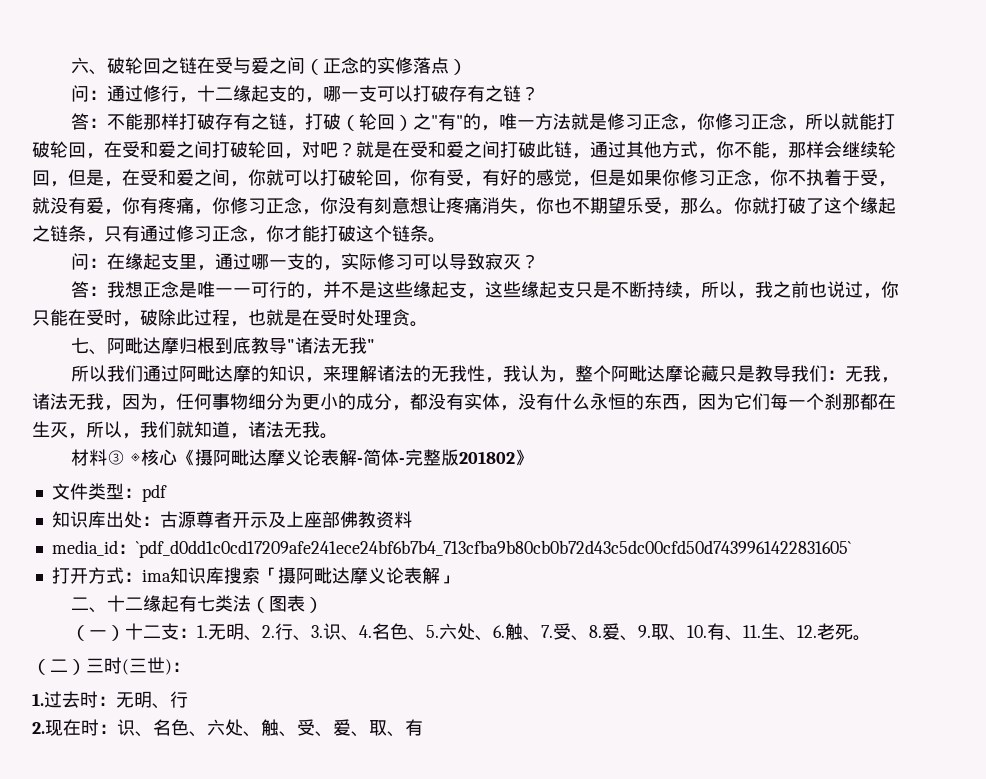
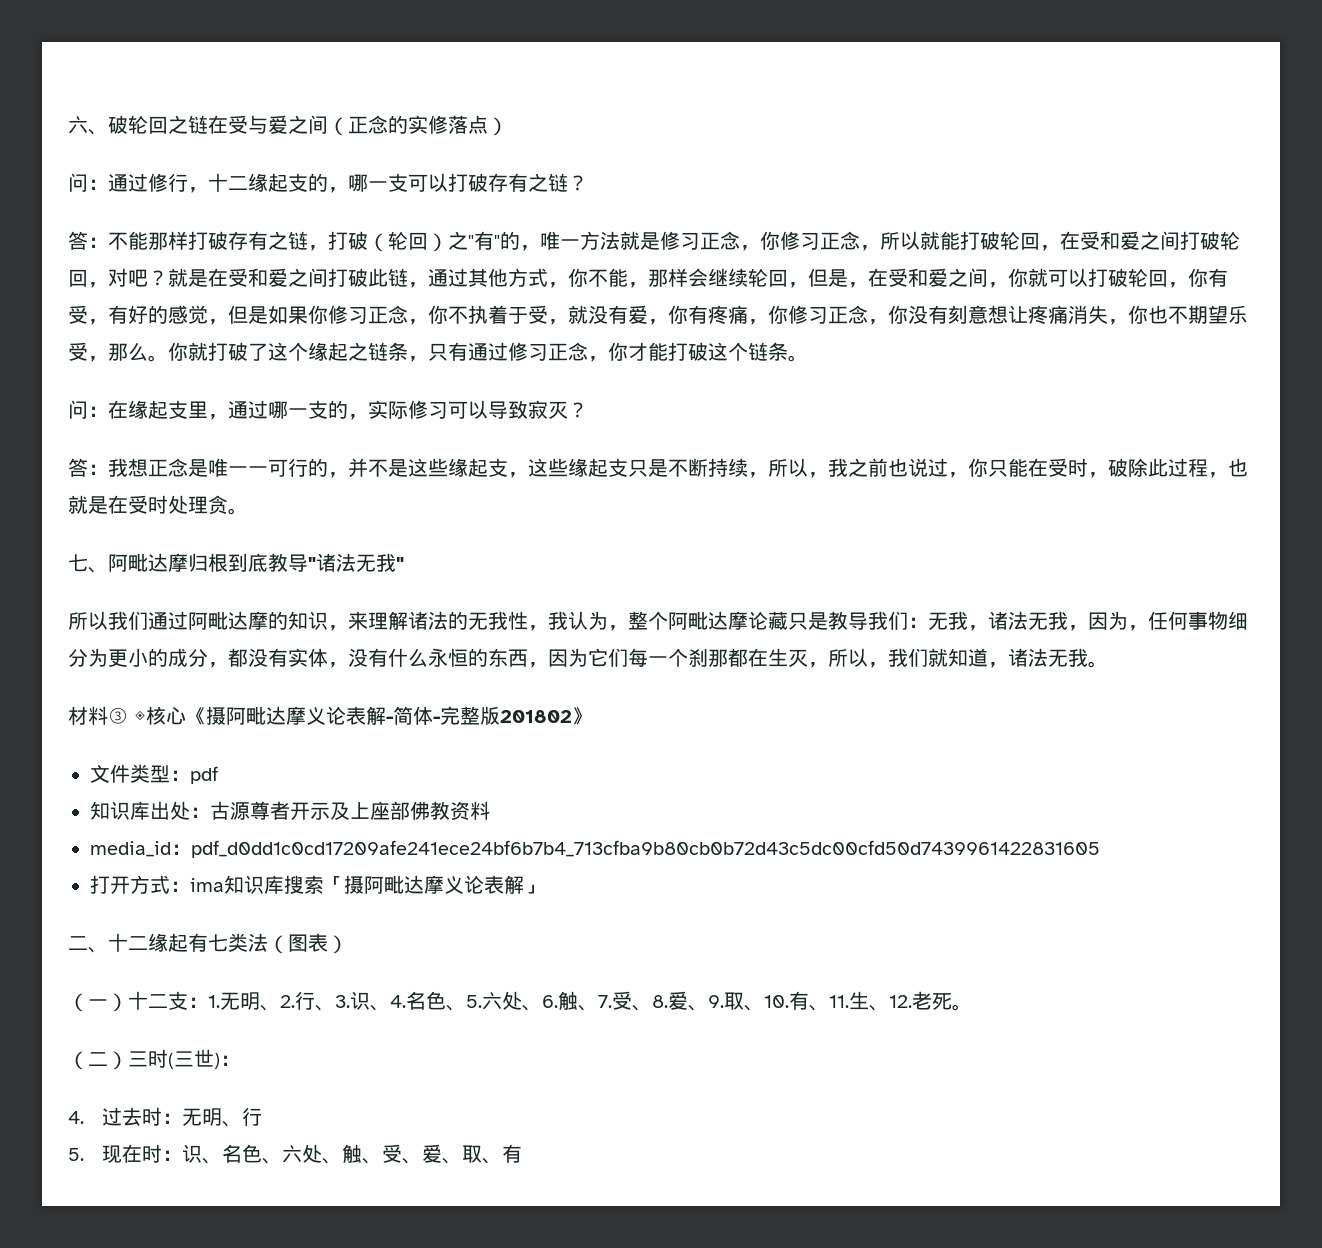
- media_id：`pdf_d0dd1c0cd17209afe241ece24bf6b7b4_713cfba9b80cb0b72d43c5dc00cfd50d7439961422831605`
+ media_id：pdf_d0dd1c0cd17209afe241ece24bf6b7b4_713cfba9b80cb0b72d43c5dc00cfd50d7439961422831605
- 1.过去时：无明、行
+ 4.过去时：无明、行
- 2.现在时：识、名色、六处、触、受、爱、取、有
+ 5.现在时：识、名色、六处、触、受、爱、取、有

